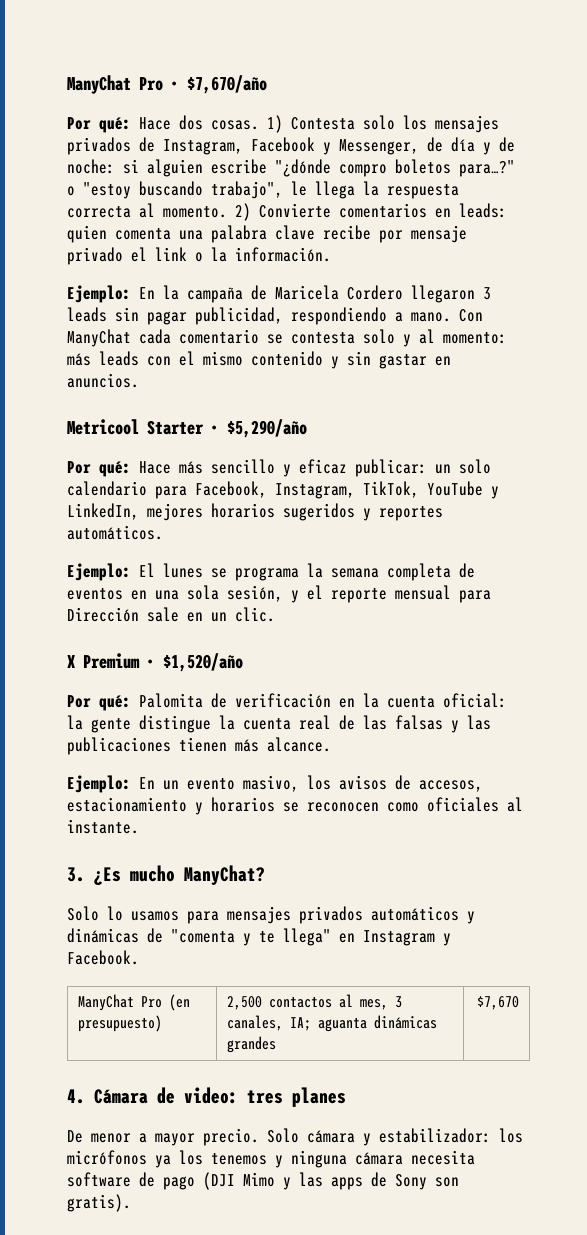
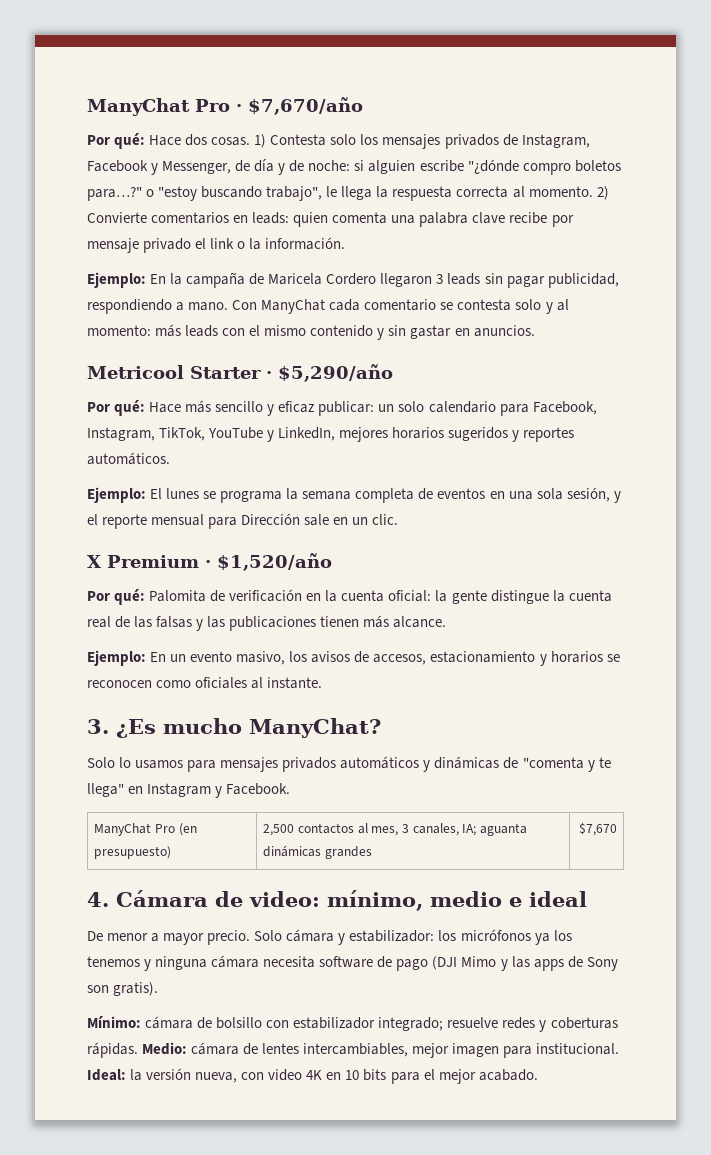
- 4. Cámara de video: tres planes
+ 4. Cámara de video: mínimo, medio e ideal
+ Mínimo: cámara de bolsillo con estabilizador integrado; resuelve redes y coberturas rápidas. Medio: cámara de lentes intercambiables, mejor imagen para institucional. Ideal: la versión nueva, con video 4K en 10 bits para el mejor acabado.

